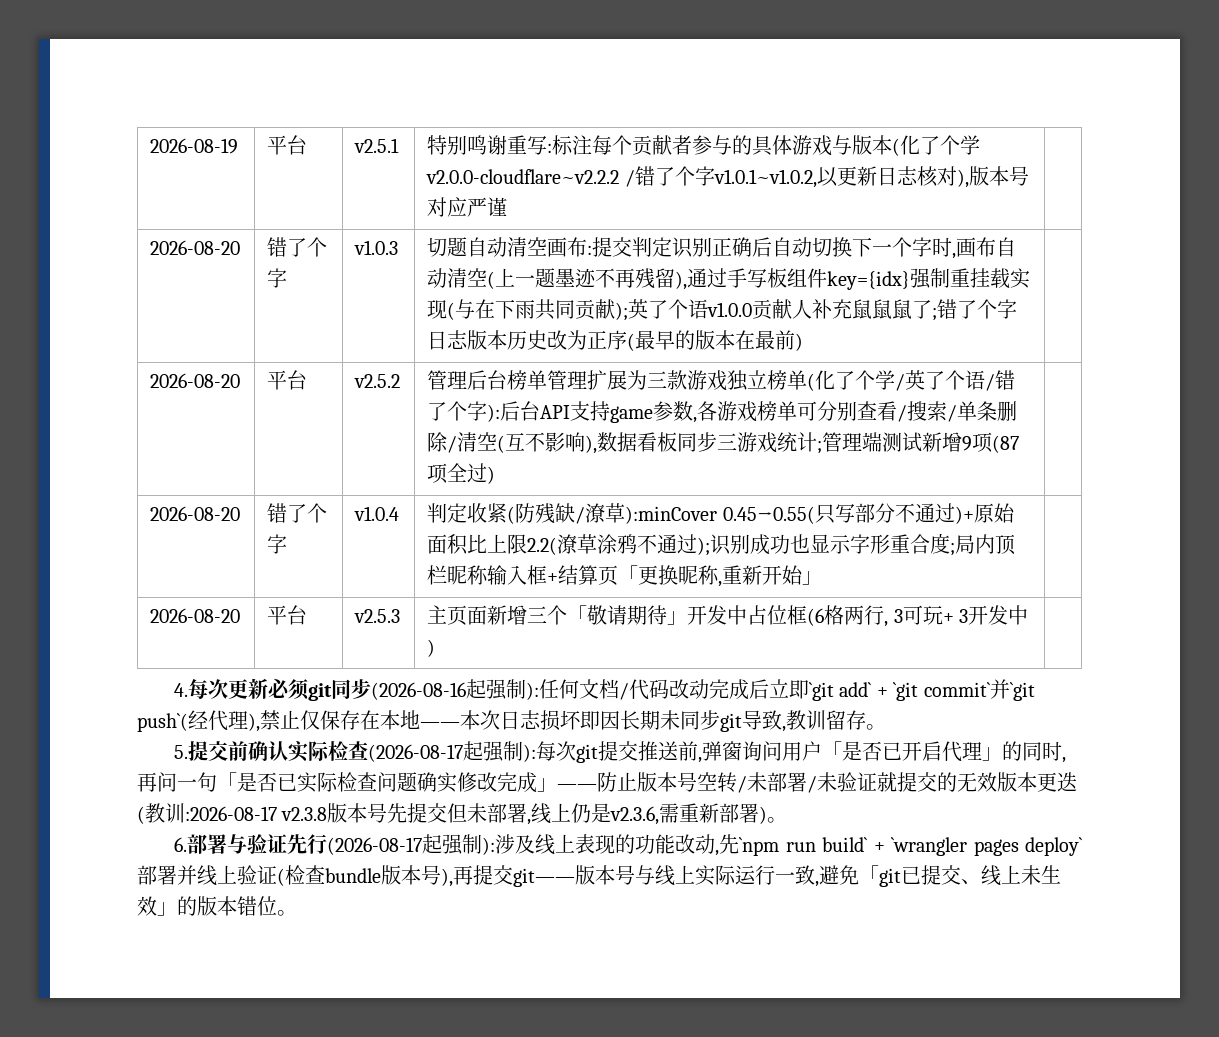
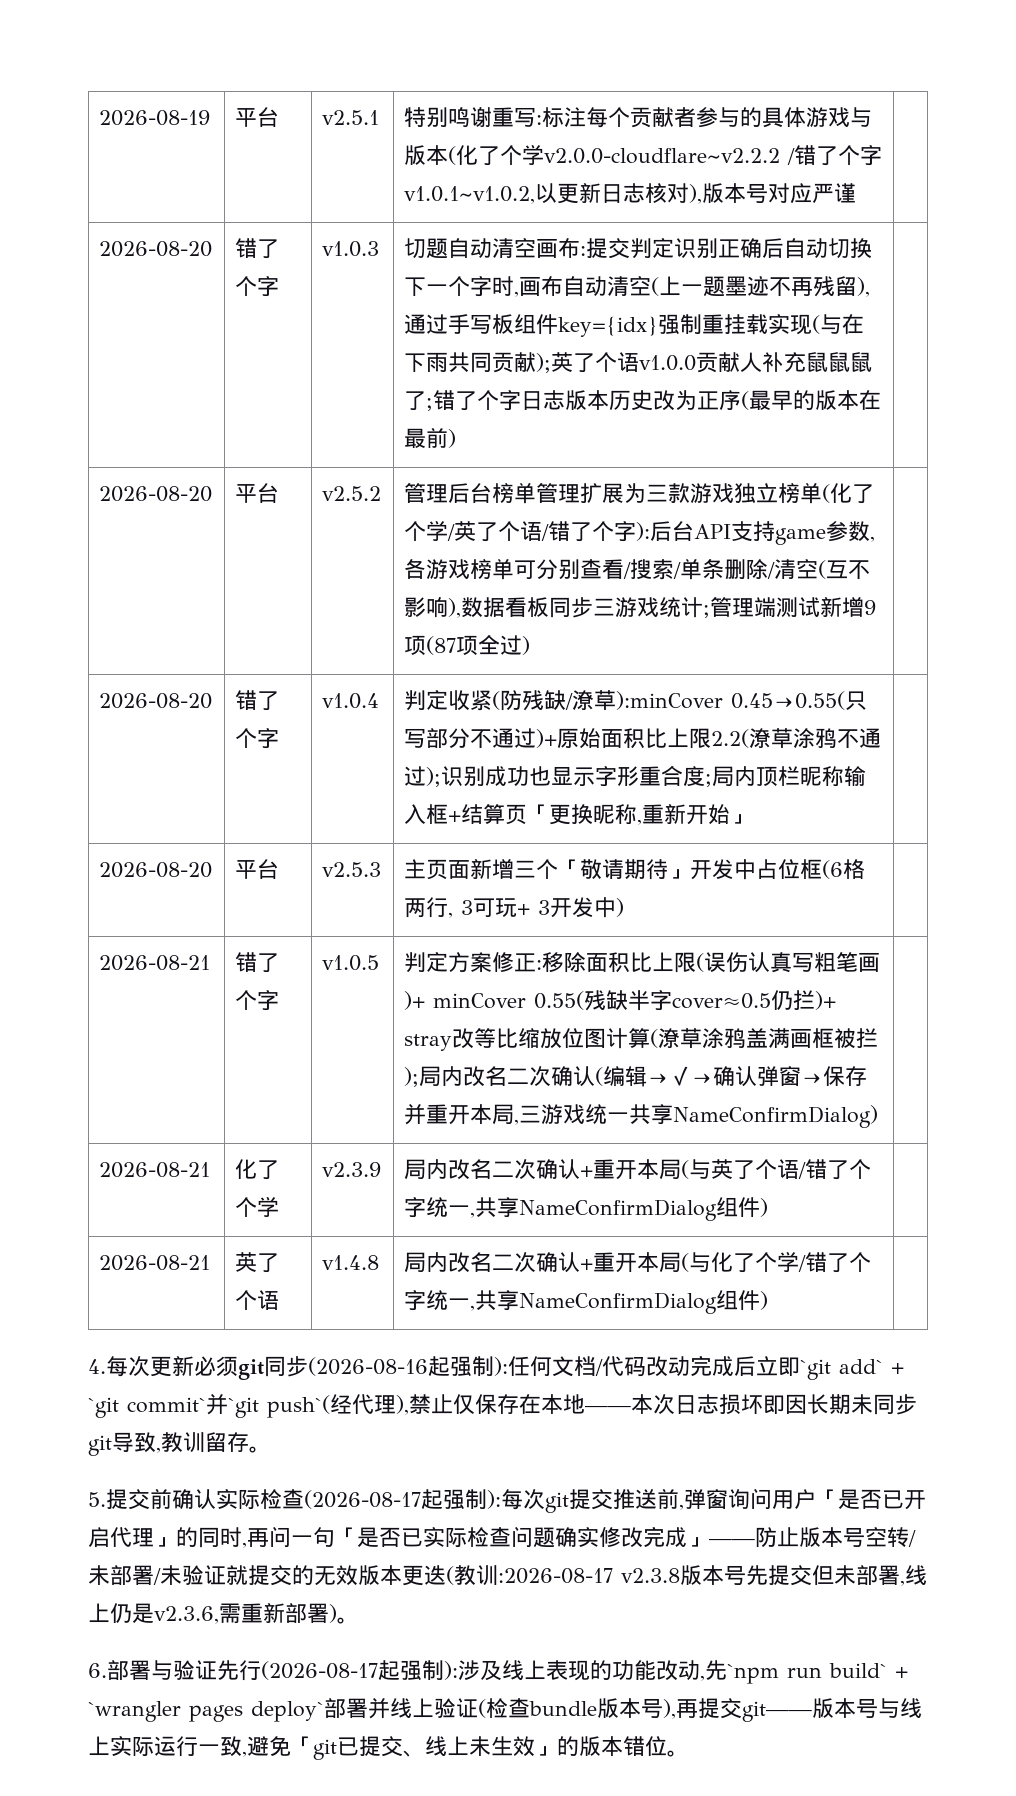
+ 2026-08-21 | 错了个字 | v1.0.5 | 判定方案修正:移除面积比上限(误伤认真写粗笔画)+ minCover 0.55(残缺半字cover≈0.5仍拦)+ stray改等比缩放位图计算(潦草涂鸦盖满画框被拦);局内改名二次确认(编辑→✓→确认弹窗→保存并重开本局,三游戏统一共享NameConfirmDialog) |
+ 2026-08-21 | 化了个学 | v2.3.9 | 局内改名二次确认+重开本局(与英了个语/错了个字统一,共享NameConfirmDialog组件) |
+ 2026-08-21 | 英了个语 | v1.4.8 | 局内改名二次确认+重开本局(与化了个学/错了个字统一,共享NameConfirmDialog组件) |

